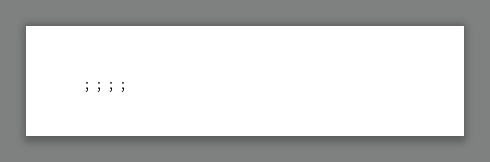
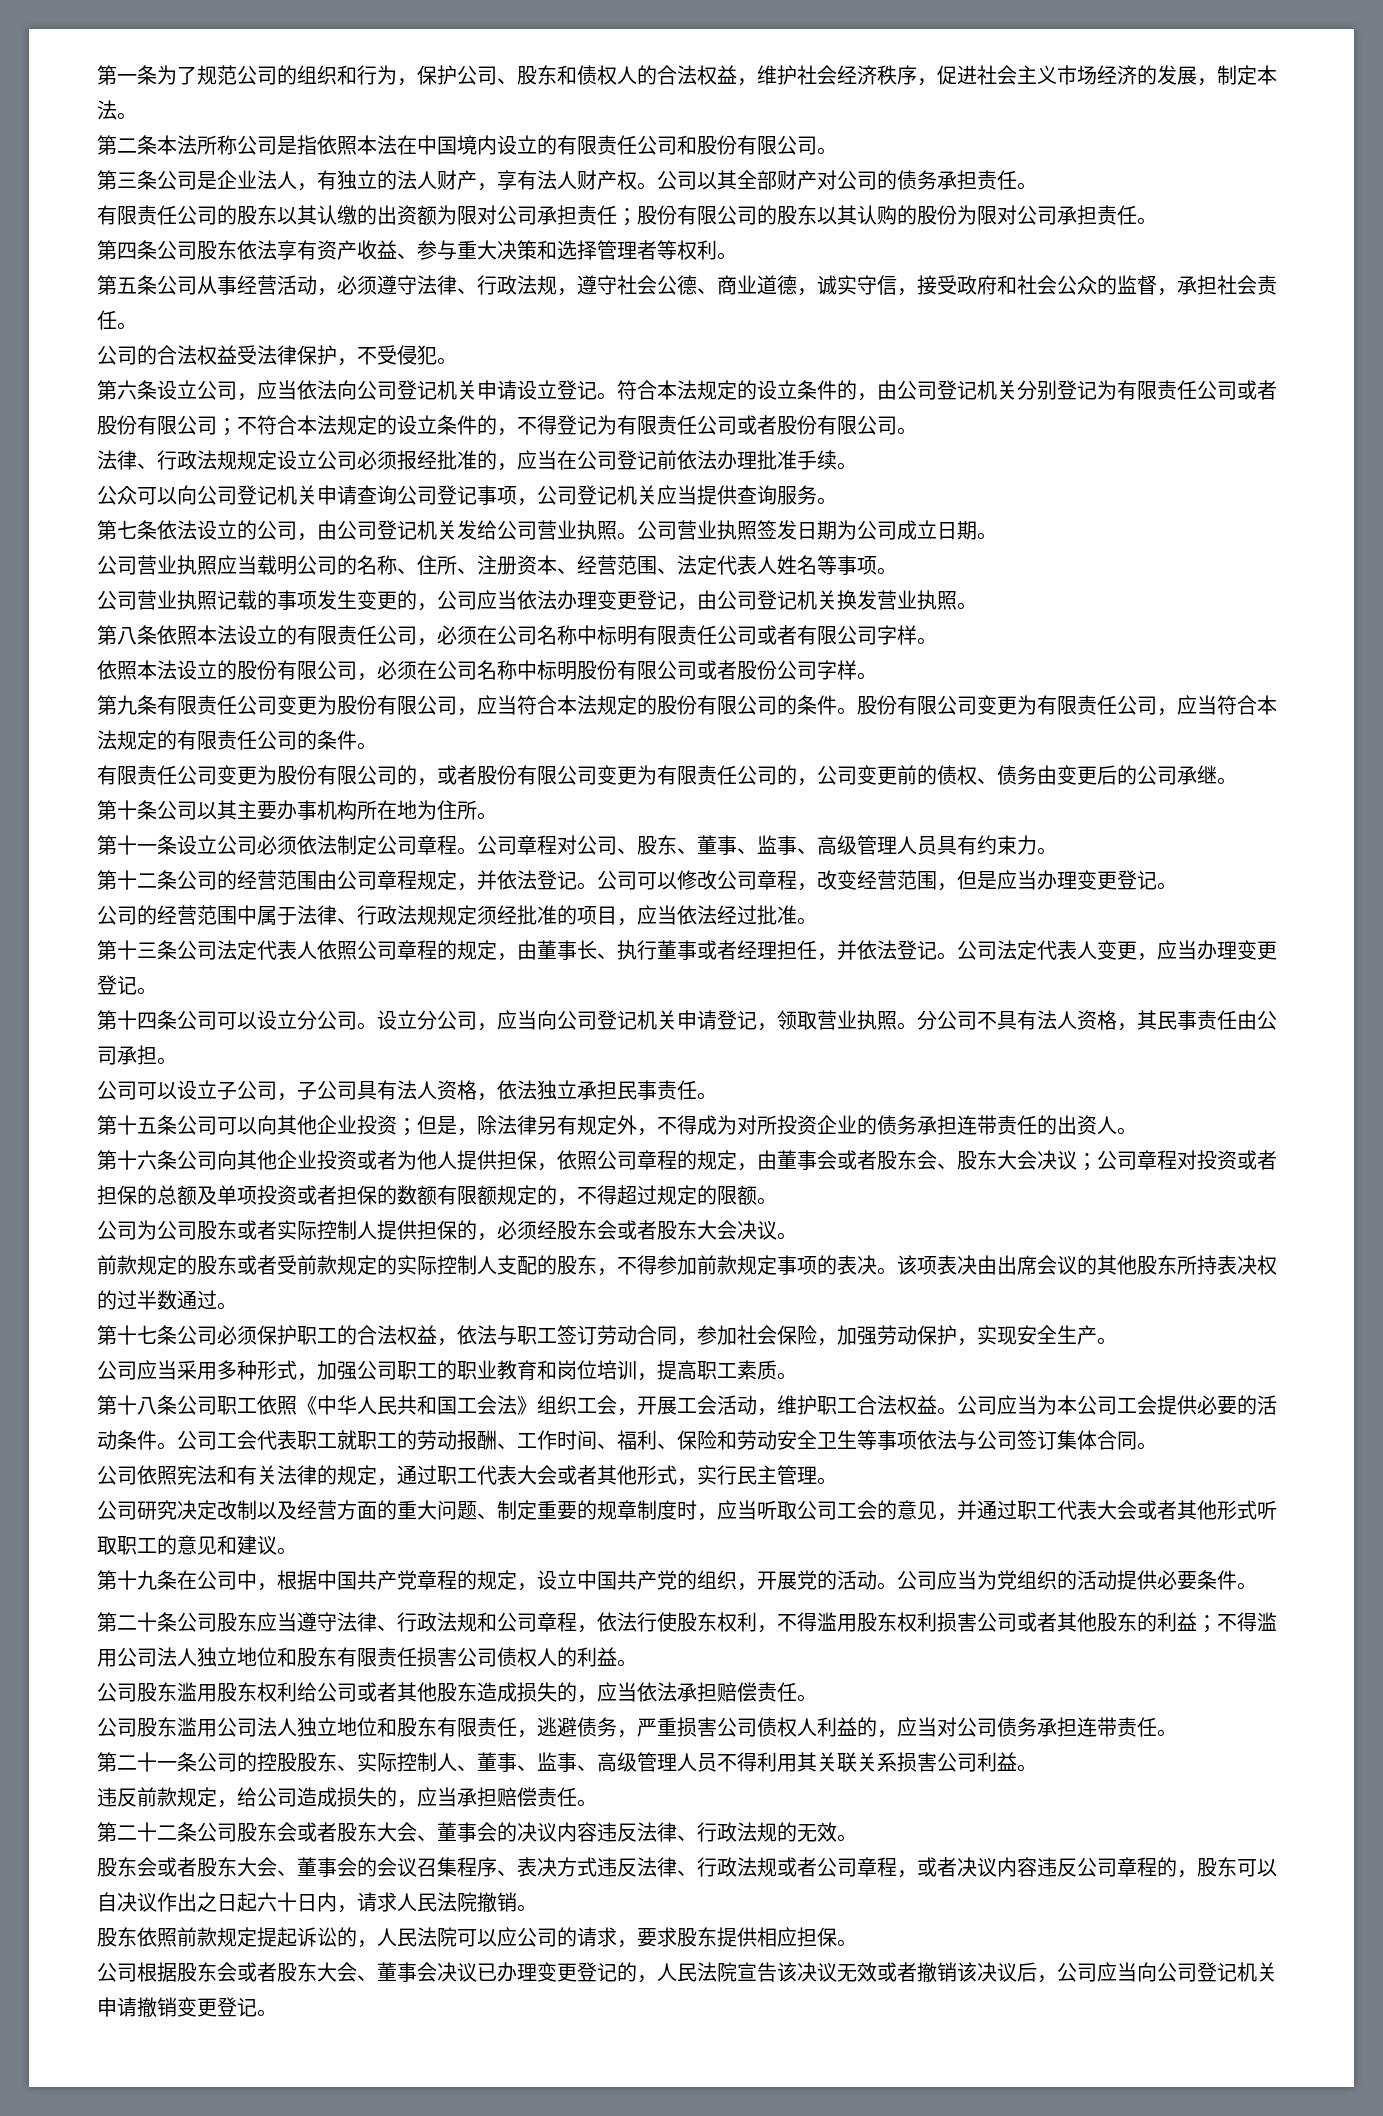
- ；；；；
+ 第一条为了规范公司的组织和行为，保护公司、股东和债权人的合法权益，维护社会经济秩序，促进社会主义市场经济的发展，制定本法。
+ 第二条本法所称公司是指依照本法在中国境内设立的有限责任公司和股份有限公司。
+ 第三条公司是企业法人，有独立的法人财产，享有法人财产权。公司以其全部财产对公司的债务承担责任。
+ 有限责任公司的股东以其认缴的出资额为限对公司承担责任；股份有限公司的股东以其认购的股份为限对公司承担责任。
+ 第四条公司股东依法享有资产收益、参与重大决策和选择管理者等权利。
+ 第五条公司从事经营活动，必须遵守法律、行政法规，遵守社会公德、商业道德，诚实守信，接受政府和社会公众的监督，承担社会责任。
+ 公司的合法权益受法律保护，不受侵犯。
+ 第六条设立公司，应当依法向公司登记机关申请设立登记。符合本法规定的设立条件的，由公司登记机关分别登记为有限责任公司或者股份有限公司；不符合本法规定的设立条件的，不得登记为有限责任公司或者股份有限公司。
+ 法律、行政法规规定设立公司必须报经批准的，应当在公司登记前依法办理批准手续。
+ 公众可以向公司登记机关申请查询公司登记事项，公司登记机关应当提供查询服务。
+ 第七条依法设立的公司，由公司登记机关发给公司营业执照。公司营业执照签发日期为公司成立日期。
+ 公司营业执照应当载明公司的名称、住所、注册资本、经营范围、法定代表人姓名等事项。
+ 公司营业执照记载的事项发生变更的，公司应当依法办理变更登记，由公司登记机关换发营业执照。
+ 第八条依照本法设立的有限责任公司，必须在公司名称中标明有限责任公司或者有限公司字样。
+ 依照本法设立的股份有限公司，必须在公司名称中标明股份有限公司或者股份公司字样。
+ 第九条有限责任公司变更为股份有限公司，应当符合本法规定的股份有限公司的条件。股份有限公司变更为有限责任公司，应当符合本法规定的有限责任公司的条件。
+ 有限责任公司变更为股份有限公司的，或者股份有限公司变更为有限责任公司的，公司变更前的债权、债务由变更后的公司承继。
+ 第十条公司以其主要办事机构所在地为住所。
+ 第十一条设立公司必须依法制定公司章程。公司章程对公司、股东、董事、监事、高级管理人员具有约束力。
+ 第十二条公司的经营范围由公司章程规定，并依法登记。公司可以修改公司章程，改变经营范围，但是应当办理变更登记。
+ 公司的经营范围中属于法律、行政法规规定须经批准的项目，应当依法经过批准。
+ 第十三条公司法定代表人依照公司章程的规定，由董事长、执行董事或者经理担任，并依法登记。公司法定代表人变更，应当办理变更登记。
+ 第十四条公司可以设立分公司。设立分公司，应当向公司登记机关申请登记，领取营业执照。分公司不具有法人资格，其民事责任由公司承担。
+ 公司可以设立子公司，子公司具有法人资格，依法独立承担民事责任。
+ 第十五条公司可以向其他企业投资；但是，除法律另有规定外，不得成为对所投资企业的债务承担连带责任的出资人。
+ 第十六条公司向其他企业投资或者为他人提供担保，依照公司章程的规定，由董事会或者股东会、股东大会决议；公司章程对投资或者担保的总额及单项投资或者担保的数额有限额规定的，不得超过规定的限额。
+ 公司为公司股东或者实际控制人提供担保的，必须经股东会或者股东大会决议。
+ 前款规定的股东或者受前款规定的实际控制人支配的股东，不得参加前款规定事项的表决。该项表决由出席会议的其他股东所持表决权的过半数通过。
+ 第十七条公司必须保护职工的合法权益，依法与职工签订劳动合同，参加社会保险，加强劳动保护，实现安全生产。
+ 公司应当采用多种形式，加强公司职工的职业教育和岗位培训，提高职工素质。
+ 第十八条公司职工依照《中华人民共和国工会法》组织工会，开展工会活动，维护职工合法权益。公司应当为本公司工会提供必要的活动条件。公司工会代表职工就职工的劳动报酬、工作时间、福利、保险和劳动安全卫生等事项依法与公司签订集体合同。
+ 公司依照宪法和有关法律的规定，通过职工代表大会或者其他形式，实行民主管理。
+ 公司研究决定改制以及经营方面的重大问题、制定重要的规章制度时，应当听取公司工会的意见，并通过职工代表大会或者其他形式听取职工的意见和建议。
+ 第十九条在公司中，根据中国共产党章程的规定，设立中国共产党的组织，开展党的活动。公司应当为党组织的活动提供必要条件。
+ 第二十条公司股东应当遵守法律、行政法规和公司章程，依法行使股东权利，不得滥用股东权利损害公司或者其他股东的利益；不得滥用公司法人独立地位和股东有限责任损害公司债权人的利益。
+ 公司股东滥用股东权利给公司或者其他股东造成损失的，应当依法承担赔偿责任。
+ 公司股东滥用公司法人独立地位和股东有限责任，逃避债务，严重损害公司债权人利益的，应当对公司债务承担连带责任。
+ 第二十一条公司的控股股东、实际控制人、董事、监事、高级管理人员不得利用其关联关系损害公司利益。
+ 违反前款规定，给公司造成损失的，应当承担赔偿责任。
+ 第二十二条公司股东会或者股东大会、董事会的决议内容违反法律、行政法规的无效。
+ 股东会或者股东大会、董事会的会议召集程序、表决方式违反法律、行政法规或者公司章程，或者决议内容违反公司章程的，股东可以自决议作出之日起六十日内，请求人民法院撤销。
+ 股东依照前款规定提起诉讼的，人民法院可以应公司的请求，要求股东提供相应担保。
+ 公司根据股东会或者股东大会、董事会决议已办理变更登记的，人民法院宣告该决议无效或者撤销该决议后，公司应当向公司登记机关申请撤销变更登记。

